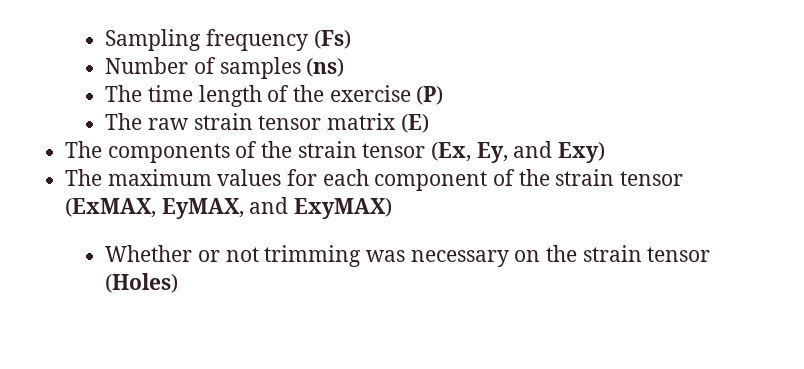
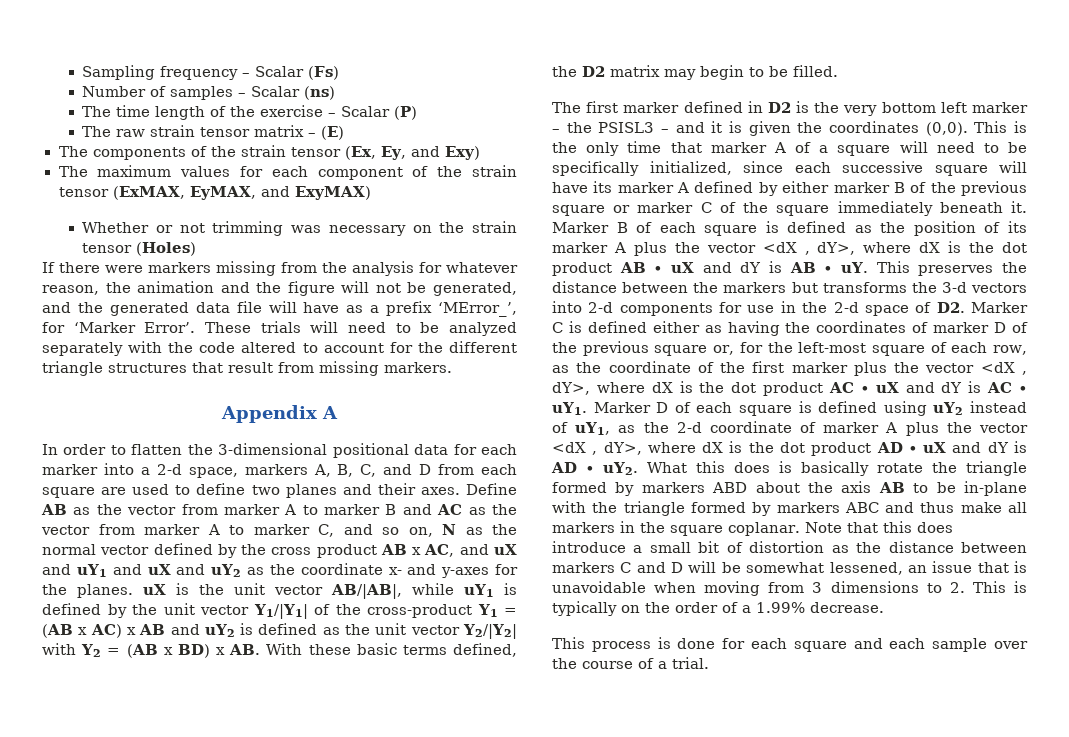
- Sampling frequency (Fs)
+ Sampling frequency – Scalar (Fs)
- Number of samples (ns)
+ Number of samples – Scalar (ns)
- The time length of the exercise (P)
+ The time length of the exercise – Scalar (P)
- The raw strain tensor matrix (E)
+ The raw strain tensor matrix – (E)
+ If there were markers missing from the analysis for whatever reason, the animation and the figure will not be generated, and the generated data file will have as a prefix ‘MError_’, for ‘Marker Error’. These trials will need to be analyzed separately with the code altered to account for the different triangle structures that result from missing markers.
+ Appendix A
+ In order to flatten the 3-dimensional positional data for each marker into a 2-d space, markers A, B, C, and D from each square are used to define two planes and their axes. Define AB as the vector from marker A to marker B and AC as the vector from marker A to marker C, and so on, N as the normal vector defined by the cross product AB x AC, and uX and uY1 and uX and uY2 as the coordinate x- and y-axes for the planes. uX is the unit vector AB/|AB|, while uY1 is defined by the unit vector Y1/|Y1| of the cross-product Y1 = (AB x AC) x AB and uY2 is defined as the unit vector Y2/|Y2| with Y2 = (AB x BD) x AB. With these basic terms defined, the D2 matrix may begin to be filled.
+ The first marker defined in D2 is the very bottom left marker – the PSISL3 – and it is given the coordinates (0,0). This is the only time that marker A of a square will need to be specifically initialized, since each successive square will have its marker A defined by either marker B of the previous square or marker C of the square immediately beneath it. Marker B of each square is defined as the position of its marker A plus the vector <dX , dY>, where dX is the dot product AB ∙ uX and dY is AB ∙ uY. This preserves the distance between the markers but transforms the 3-d vectors into 2-d components for use in the 2-d space of D2. Marker C is defined either as having the coordinates of marker D of the previous square or, for the left-most square of each row, as the coordinate of the first marker plus the vector <dX , dY>, where dX is the dot product AC ∙ uX and dY is AC ∙ uY1. Marker D of each square is defined using uY2 instead of uY1, as the 2-d coordinate of marker A plus the vector <dX , dY>, where dX is the dot product AD ∙ uX and dY is AD ∙ uY2. What this does is basically rotate the triangle formed by markers ABD about the axis AB to be in-plane with the triangle formed by markers ABC and thus make all markers in the square coplanar. Note that this does introduce a small bit of distortion as the distance between markers C and D will be somewhat lessened, an issue that is unavoidable when moving from 3 dimensions to 2. This is typically on the order of a 1.99% decrease.
+ This process is done for each square and each sample over the course of a trial.

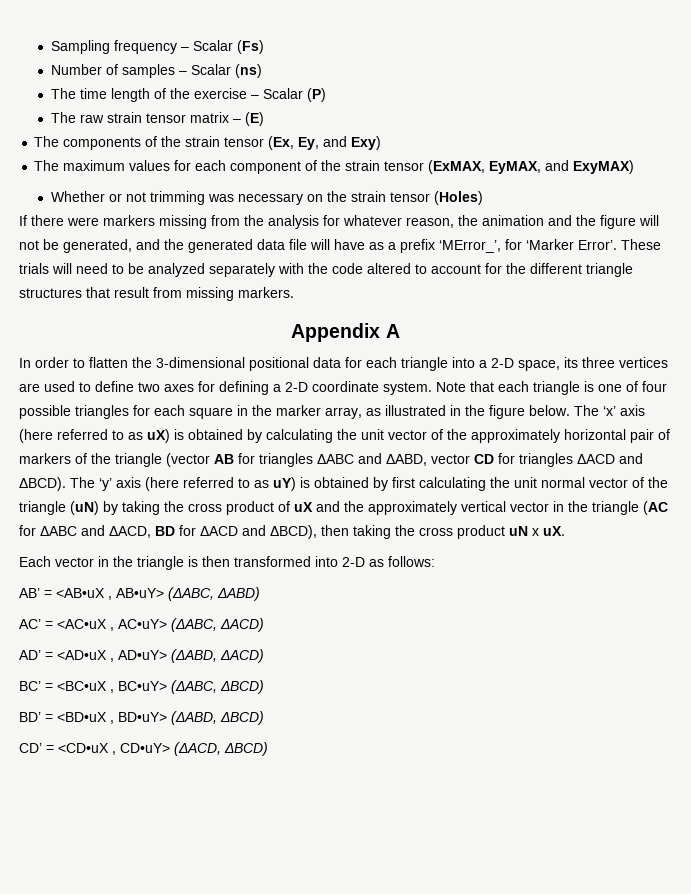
- In order to flatten the 3-dimensional positional data for each marker into a 2-d space, markers A, B, C, and D from each square are used to define two planes and their axes. Define AB as the vector from marker A to marker B and AC as the vector from marker A to marker C, and so on, N as the normal vector defined by the cross product AB x AC, and uX and uY1 and uX and uY2 as the coordinate x- and y-axes for the planes. uX is the unit vector AB/|AB|, while uY1 is defined by the unit vector Y1/|Y1| of the cross-product Y1 = (AB x AC) x AB and uY2 is defined as the unit vector Y2/|Y2| with Y2 = (AB x BD) x AB. With these basic terms defined, the D2 matrix may begin to be filled.
- The first marker defined in D2 is the very bottom left marker – the PSISL3 – and it is given the coordinates (0,0). This is the only time that marker A of a square will need to be specifically initialized, since each successive square will have its marker A defined by either marker B of the previous square or marker C of the square immediately beneath it. Marker B of each square is defined as the position of its marker A plus the vector <dX , dY>, where dX is the dot product AB ∙ uX and dY is AB ∙ uY. This preserves the distance between the markers but transforms the 3-d vectors into 2-d components for use in the 2-d space of D2. Marker C is defined either as having the coordinates of marker D of the previous square or, for the left-most square of each row, as the coordinate of the first marker plus the vector <dX , dY>, where dX is the dot product AC ∙ uX and dY is AC ∙ uY1. Marker D of each square is defined using uY2 instead of uY1, as the 2-d coordinate of marker A plus the vector <dX , dY>, where dX is the dot product AD ∙ uX and dY is AD ∙ uY2. What this does is basically rotate the triangle formed by markers ABD about the axis AB to be in-plane with the triangle formed by markers ABC and thus make all markers in the square coplanar. Note that this does introduce a small bit of distortion as the distance between markers C and D will be somewhat lessened, an issue that is unavoidable when moving from 3 dimensions to 2. This is typically on the order of a 1.99% decrease.
- This process is done for each square and each sample over the course of a trial.
+ In order to flatten the 3-dimensional positional data for each triangle into a 2-D space, its three vertices are used to define two axes for defining a 2-D coordinate system. Note that each triangle is one of four possible triangles for each square in the marker array, as illustrated in the figure below. The ‘x’ axis (here referred to as uX) is obtained by calculating the unit vector of the approximately horizontal pair of markers of the triangle (vector AB for triangles ΔABC and ΔABD, vector CD for triangles ΔACD and ΔBCD). The ‘y’ axis (here referred to as uY) is obtained by first calculating the unit normal vector of the triangle (uN) by taking the cross product of uX and the approximately vertical vector in the triangle (AC for ΔABC and ΔACD, BD for ΔACD and ΔBCD), then taking the cross product uN x uX.
+ Each vector in the triangle is then transformed into 2-D as follows:
+ AB’ = <AB•uX , AB•uY> (ΔABC, ΔABD)
+ AC’ = <AC•uX , AC•uY> (ΔABC, ΔACD)
+ AD’ = <AD•uX , AD•uY> (ΔABD, ΔACD)
+ BC’ = <BC•uX , BC•uY> (ΔABC, ΔBCD)
+ BD’ = <BD•uX , BD•uY> (ΔABD, ΔBCD)
+ CD’ = <CD•uX , CD•uY> (ΔACD, ΔBCD)

